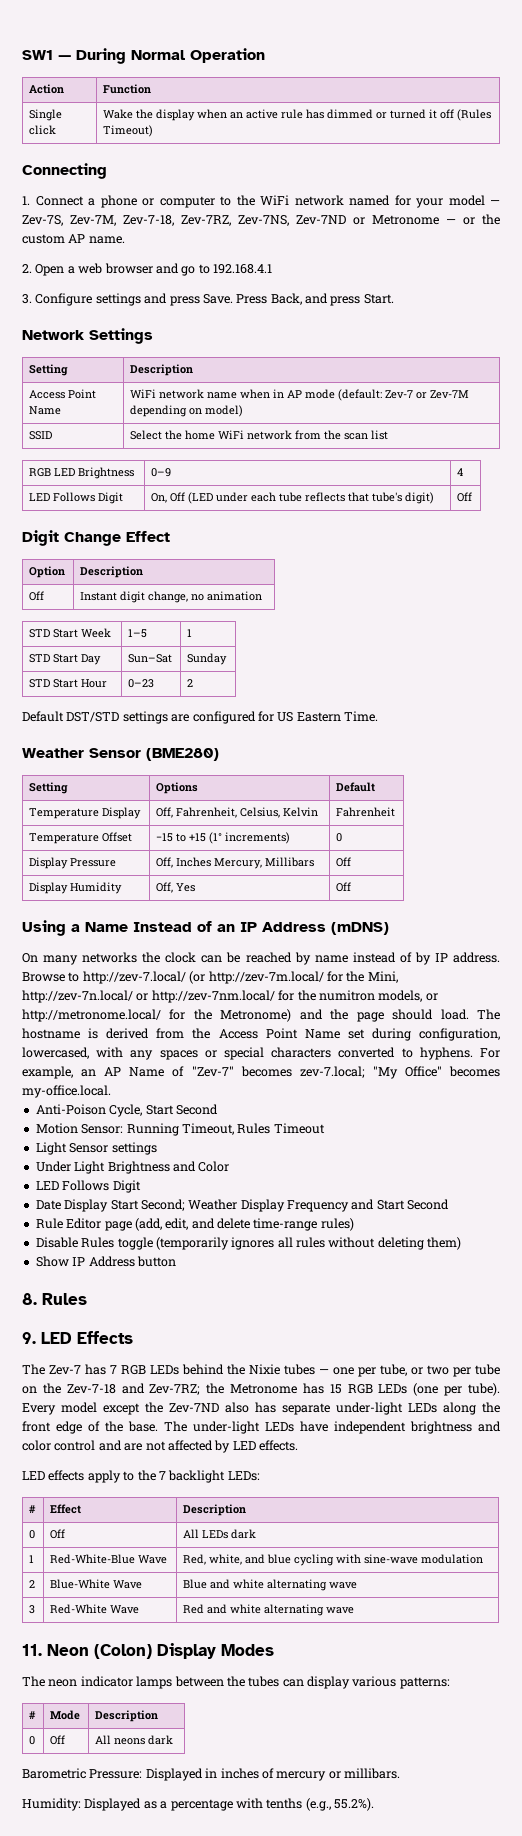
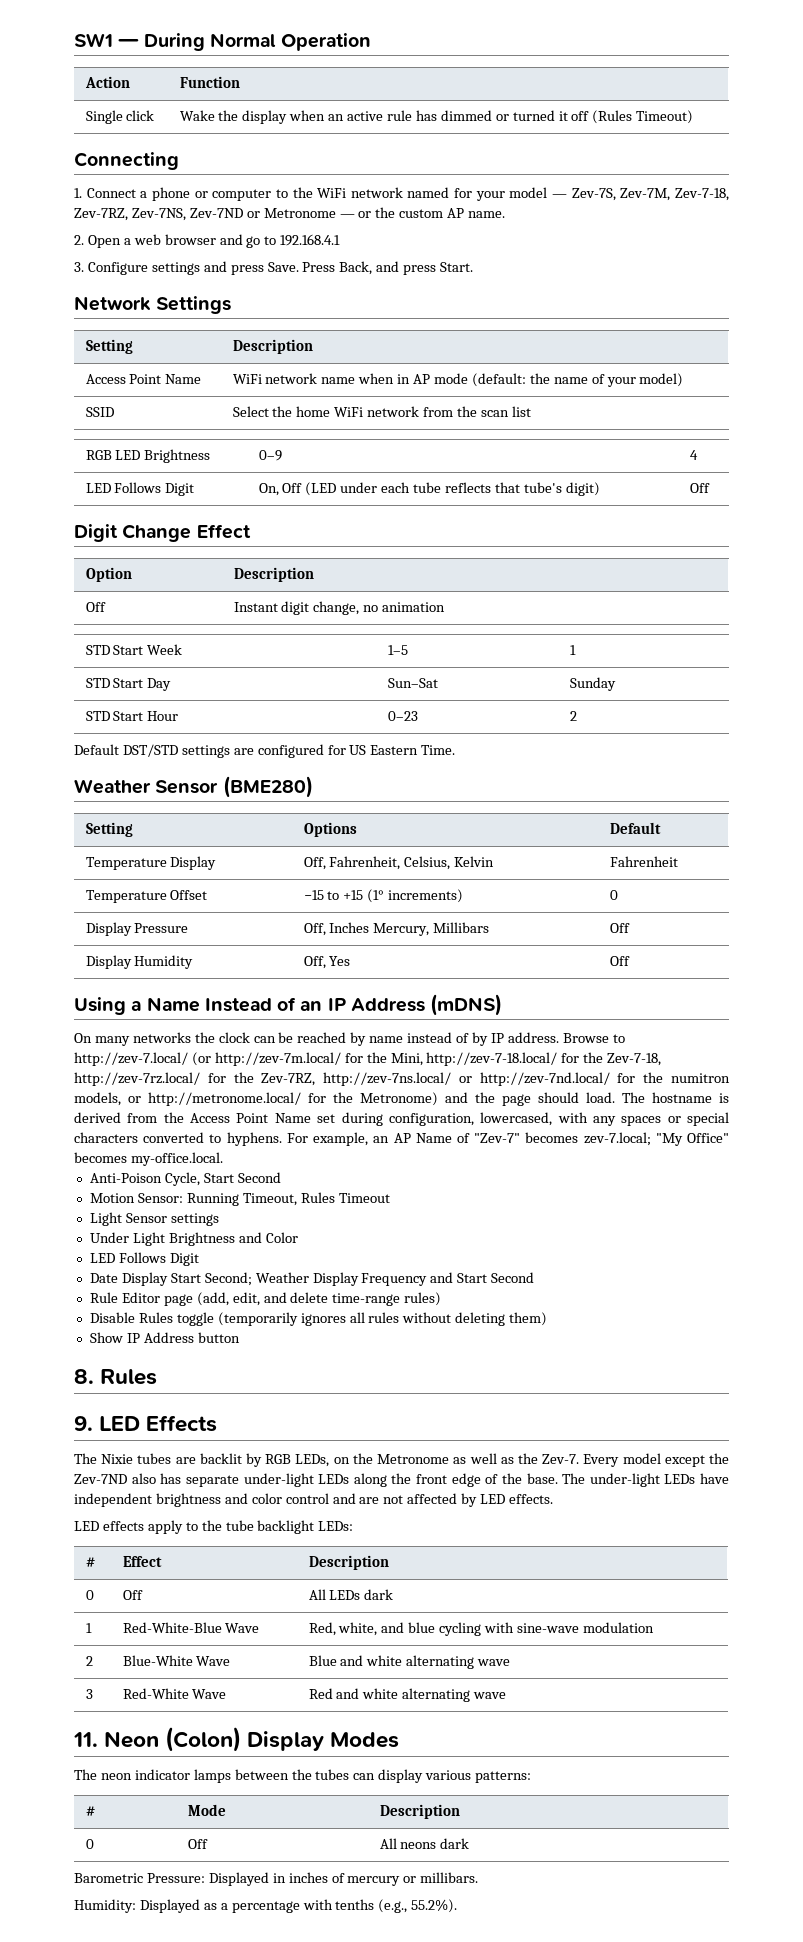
- Access Point Name | WiFi network name when in AP mode (default: Zev-7 or Zev-7M depending on model)
+ Access Point Name | WiFi network name when in AP mode (default: the name of your model)
- Browse to http://zev-7.local/ (or http://zev-7m.local/ for the Mini, http://zev-7n.local/ or http://zev-7nm.local/ for the numitron models, or http://metronome.local/ for the Metronome) and the page should load.
+ Browse to http://zev-7.local/ (or http://zev-7m.local/ for the Mini, http://zev-7-18.local/ for the Zev-7-18, http://zev-7rz.local/ for the Zev-7RZ, http://zev-7ns.local/ or http://zev-7nd.local/ for the numitron models, or http://metronome.local/ for the Metronome) and the page should load.
- The Zev-7 has 7 RGB LEDs behind the Nixie tubes — one per tube, or two per tube on the Zev-7-18 and Zev-7RZ; the Metronome has 15 RGB LEDs (one per tube).
+ The Nixie tubes are backlit by RGB LEDs, on the Metronome as well as the Zev-7.
- LED effects apply to the 7 backlight LEDs:
+ LED effects apply to the tube backlight LEDs:

